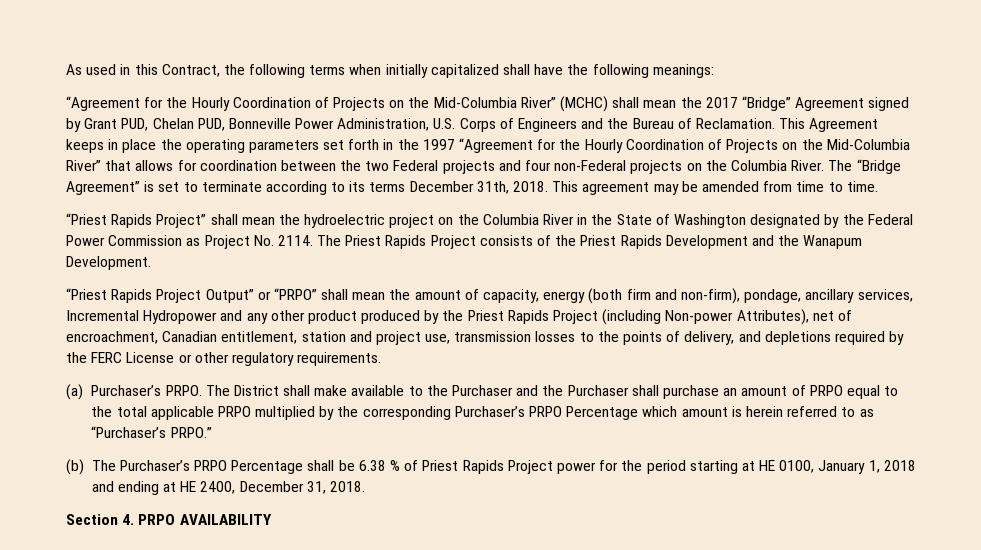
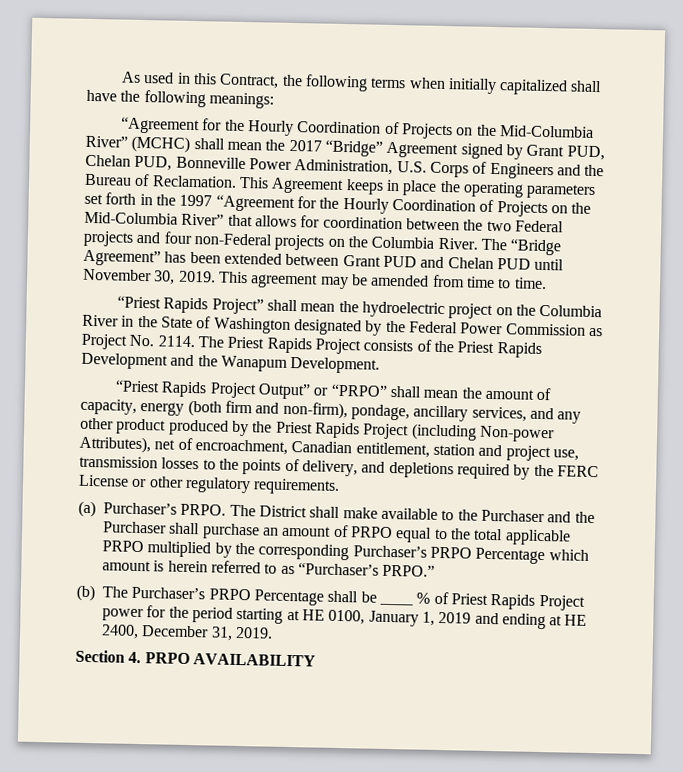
- The “Bridge Agreement” is set to terminate according to its terms December 31th, 2018.
+ The “Bridge Agreement” has been extended between Grant PUD and Chelan PUD until November 30, 2019.
- “Priest Rapids Project Output” or “PRPO” shall mean the amount of capacity, energy (both firm and non-firm), pondage, ancillary services, Incremental Hydropower and any other product produced by the Priest Rapids Project (including Non-power Attributes), net of encroachment, Canadian entitlement, station and project use, transmission losses to the points of delivery, and depletions required by the FERC License or other regulatory requirements.
+ “Priest Rapids Project Output” or “PRPO” shall mean the amount of capacity, energy (both firm and non-firm), pondage, ancillary services, and any other product produced by the Priest Rapids Project (including Non-power Attributes), net of encroachment, Canadian entitlement, station and project use, transmission losses to the points of delivery, and depletions required by the FERC License or other regulatory requirements.
- (b) The Purchaser’s PRPO Percentage shall be 6.38 % of Priest Rapids Project power for the period starting at HE 0100, January 1, 2018 and ending at HE 2400, December 31, 2018.
+ (b) The Purchaser’s PRPO Percentage shall be ____ % of Priest Rapids Project power for the period starting at HE 0100, January 1, 2019 and ending at HE 2400, December 31, 2019.

